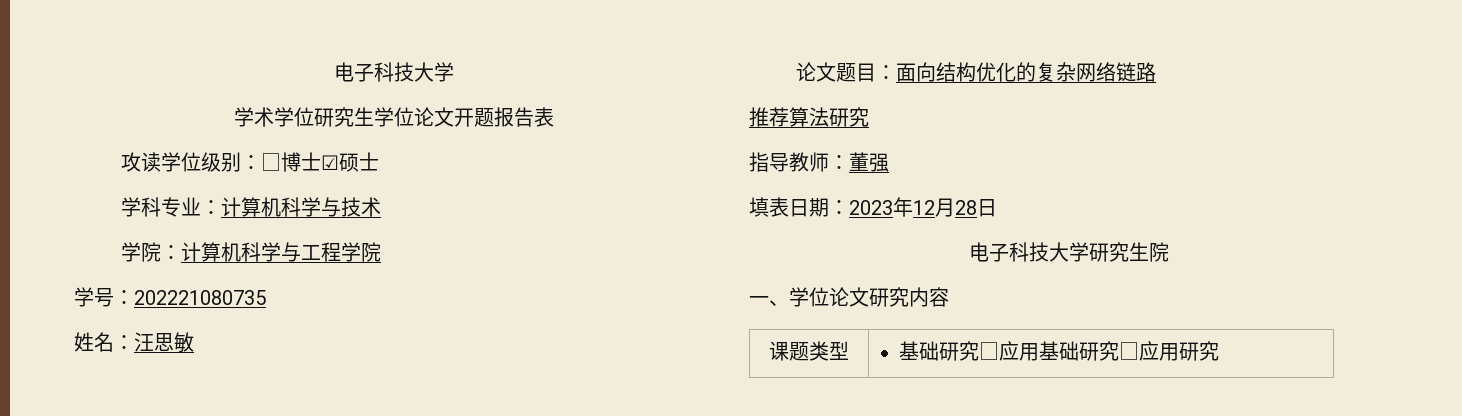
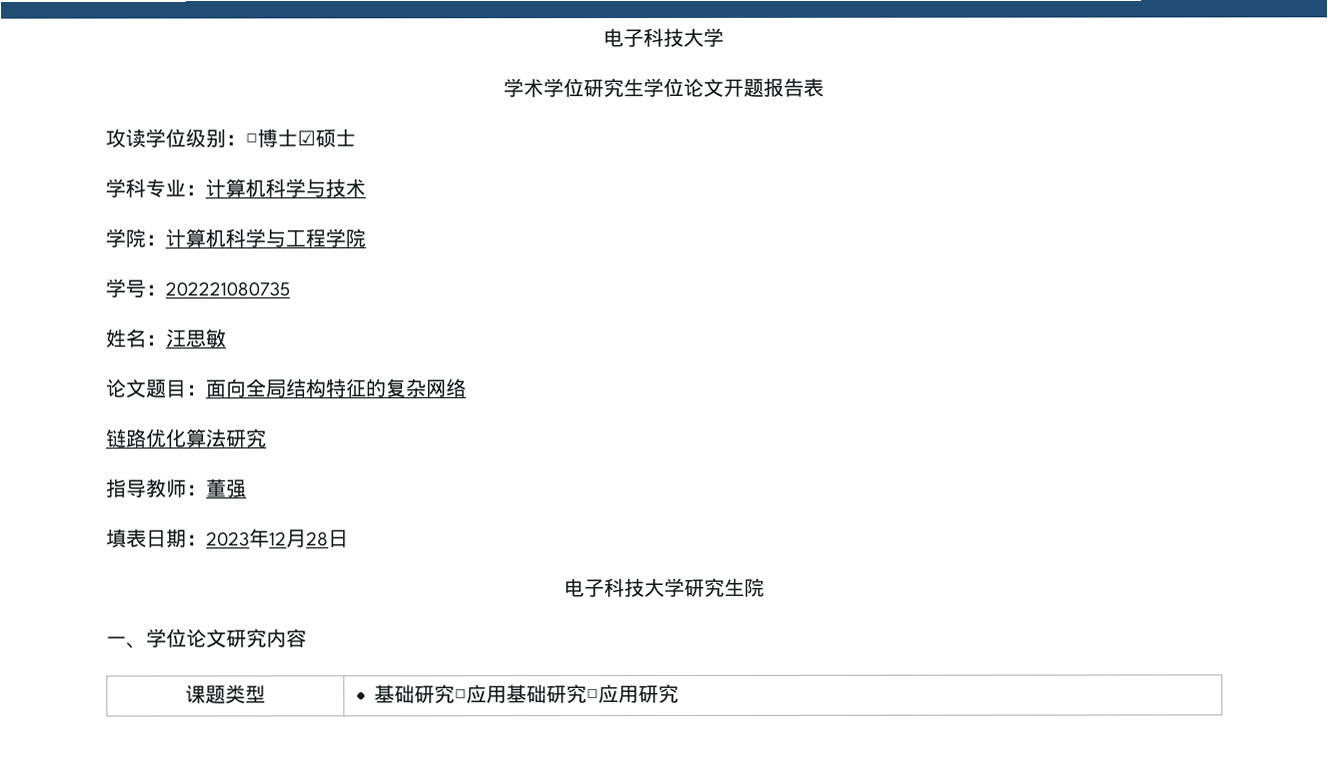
- 论文题目：面向结构优化的复杂网络链路
- 推荐算法研究
+ 论文题目：面向全局结构特征的复杂网络
+ 链路优化算法研究

